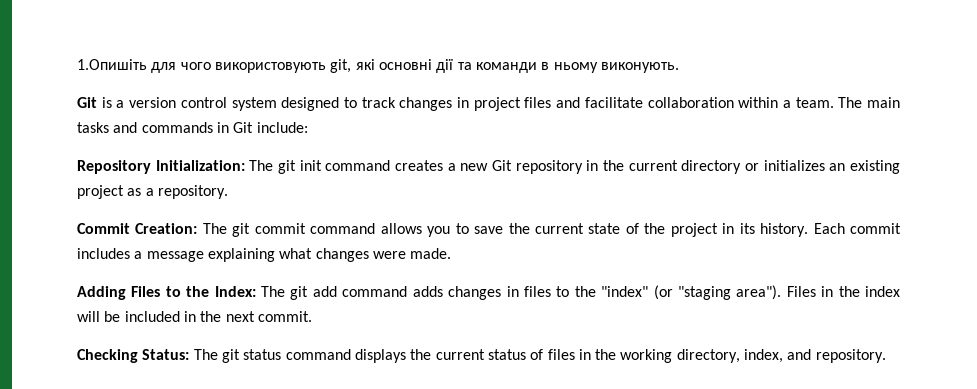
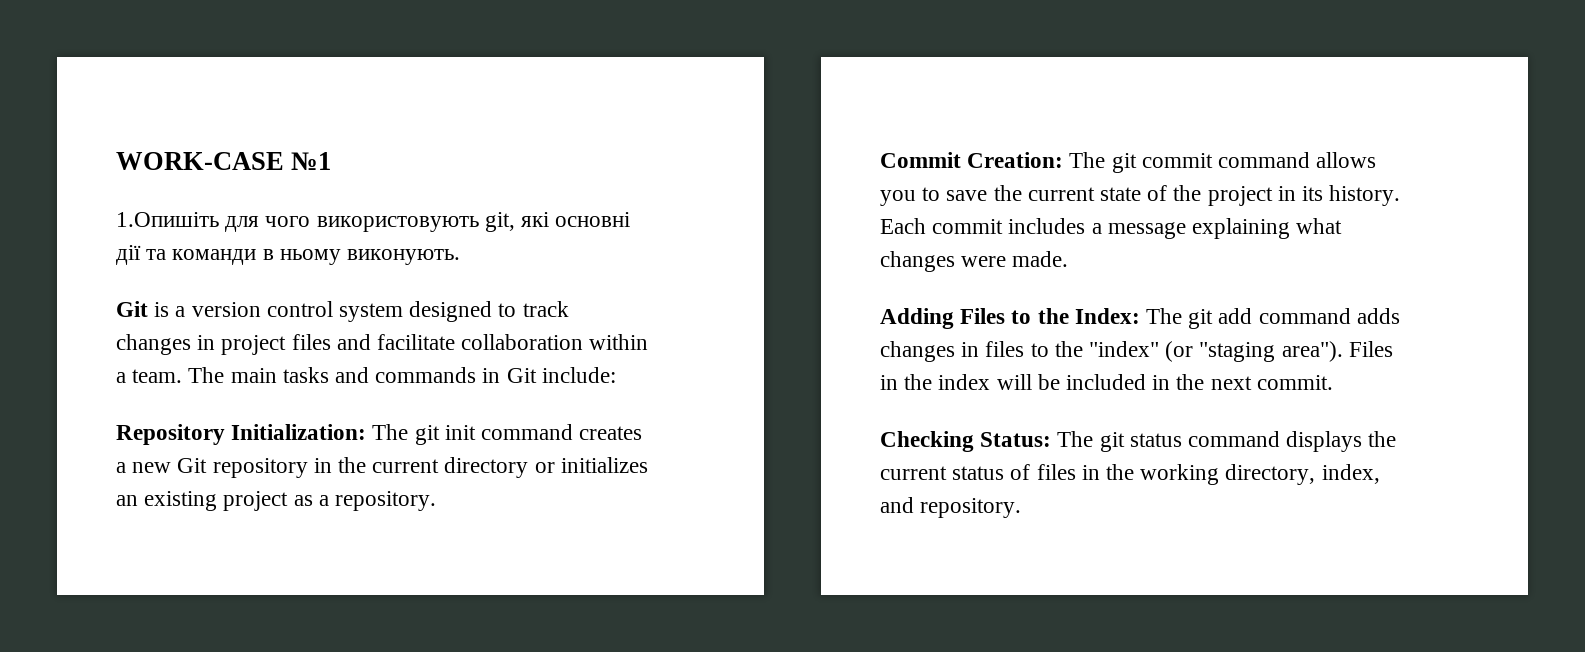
+ WORK-CASE №1

